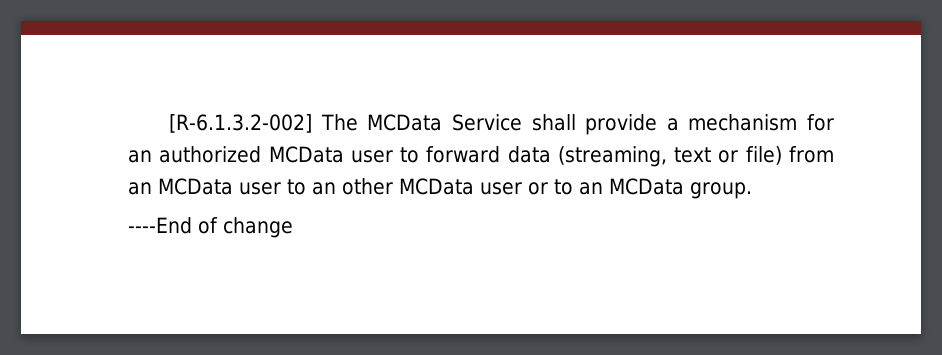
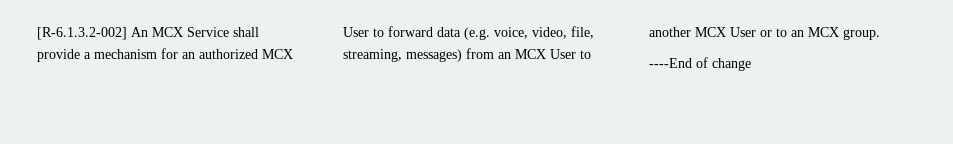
- [R-6.1.3.2-002] The MCData Service shall provide a mechanism for an authorized MCData user to forward data (streaming, text or file) from an MCData user to an other MCData user or to an MCData group.
+ [R-6.1.3.2-002] An MCX Service shall provide a mechanism for an authorized MCX User to forward data (e.g. voice, video, file, streaming, messages) from an MCX User to another MCX User or to an MCX group.

